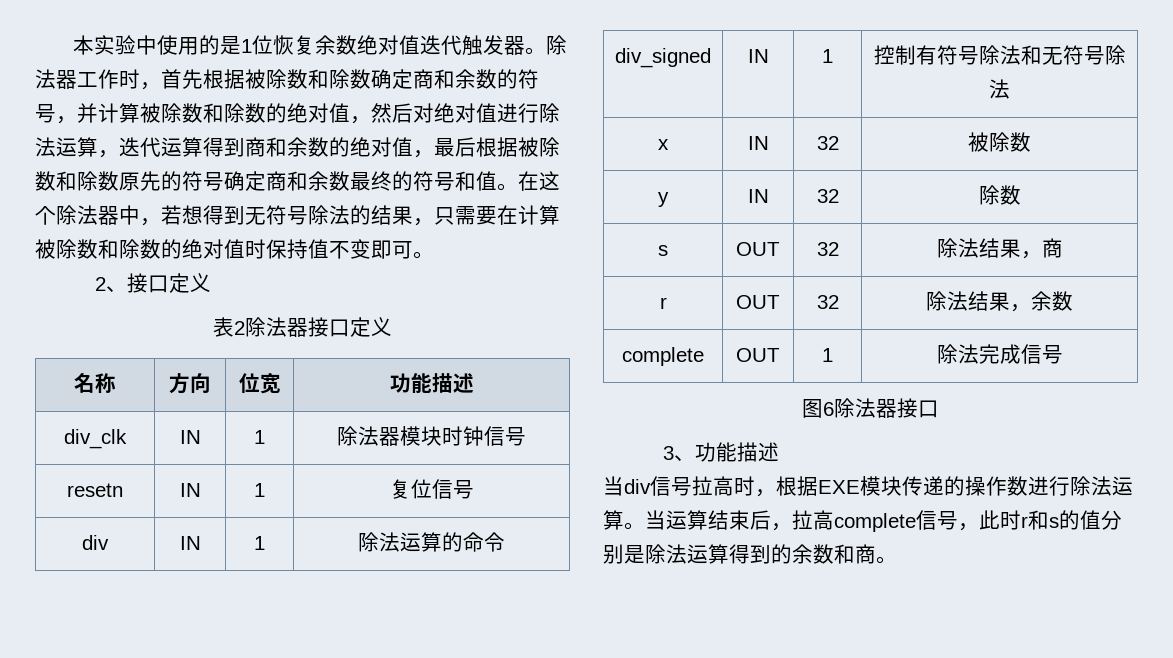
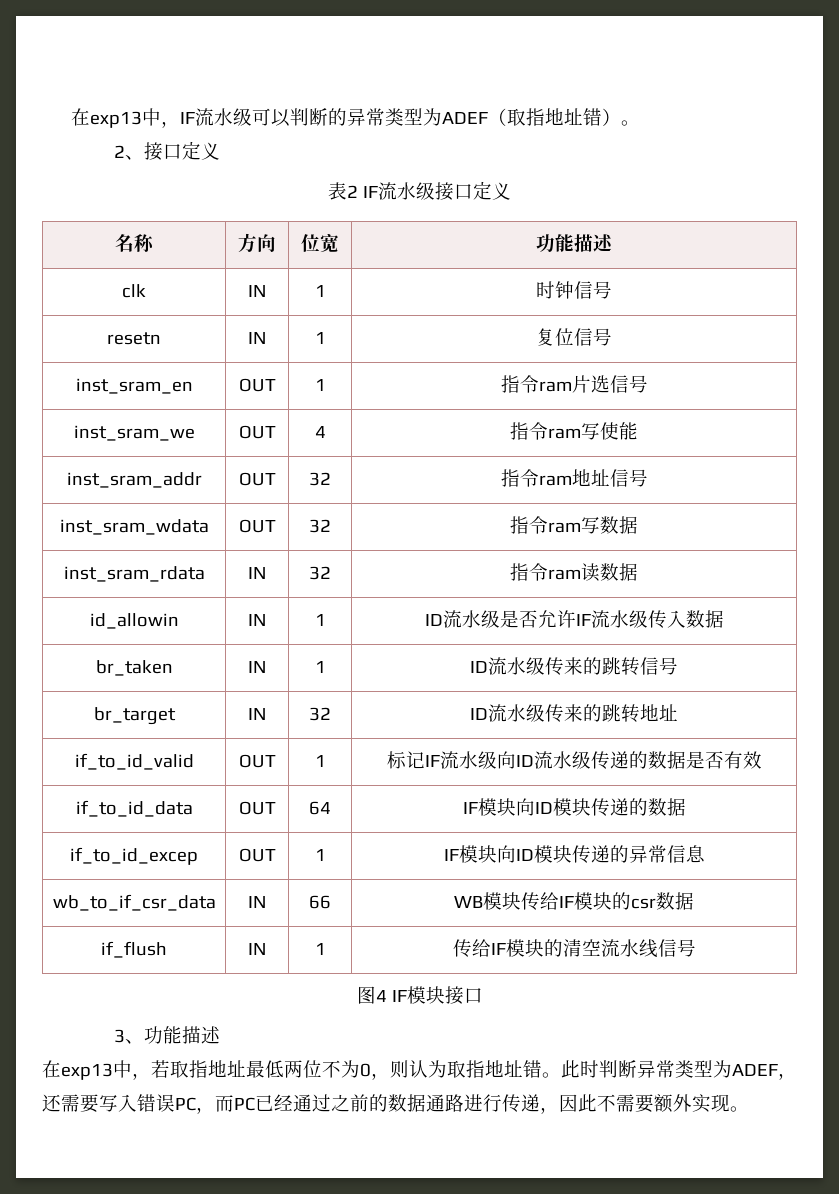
- 本实验中使用的是1位恢复余数绝对值迭代触发器。除法器工作时，首先根据被除数和除数确定商和余数的符号，并计算被除数和除数的绝对值，然后对绝对值进行除法运算，迭代运算得到商和余数的绝对值，最后根据被除数和除数原先的符号确定商和余数最终的符号和值。在这个除法器中，若想得到无符号除法的结果，只需要在计算被除数和除数的绝对值时保持值不变即可。
+ 在exp13中，IF流水级可以判断的异常类型为ADEF（取指地址错）。
- 表2除法器接口定义
+ 表2 IF流水级接口定义
- div_clk | IN | 1 | 除法器模块时钟信号
+ clk | IN | 1 | 时钟信号
- div | IN | 1 | 除法运算的命令
- div_signed | IN | 1 | 控制有符号除法和无符号除法
- x | IN | 32 | 被除数
- y | IN | 32 | 除数
- s | OUT | 32 | 除法结果，商
- r | OUT | 32 | 除法结果，余数
- complete | OUT | 1 | 除法完成信号
+ inst_sram_en | OUT | 1 | 指令ram片选信号
+ inst_sram_we | OUT | 4 | 指令ram写使能
+ inst_sram_addr | OUT | 32 | 指令ram地址信号
+ inst_sram_wdata | OUT | 32 | 指令ram写数据
+ inst_sram_rdata | IN | 32 | 指令ram读数据
+ id_allowin | IN | 1 | ID流水级是否允许IF流水级传入数据
+ br_taken | IN | 1 | ID流水级传来的跳转信号
+ br_target | IN | 32 | ID流水级传来的跳转地址
+ if_to_id_valid | OUT | 1 | 标记IF流水级向ID流水级传递的数据是否有效
+ if_to_id_data | OUT | 64 | IF模块向ID模块传递的数据
+ if_to_id_excep | OUT | 1 | IF模块向ID模块传递的异常信息
+ wb_to_if_csr_data | IN | 66 | WB模块传给IF模块的csr数据
+ if_flush | IN | 1 | 传给IF模块的清空流水线信号
- 图6除法器接口
+ 图4 IF模块接口
- 当div信号拉高时，根据EXE模块传递的操作数进行除法运算。当运算结束后，拉高complete信号，此时r和s的值分别是除法运算得到的余数和商。
+ 在exp13中，若取指地址最低两位不为0，则认为取指地址错。此时判断异常类型为ADEF，还需要写入错误PC，而PC已经通过之前的数据通路进行传递，因此不需要额外实现。

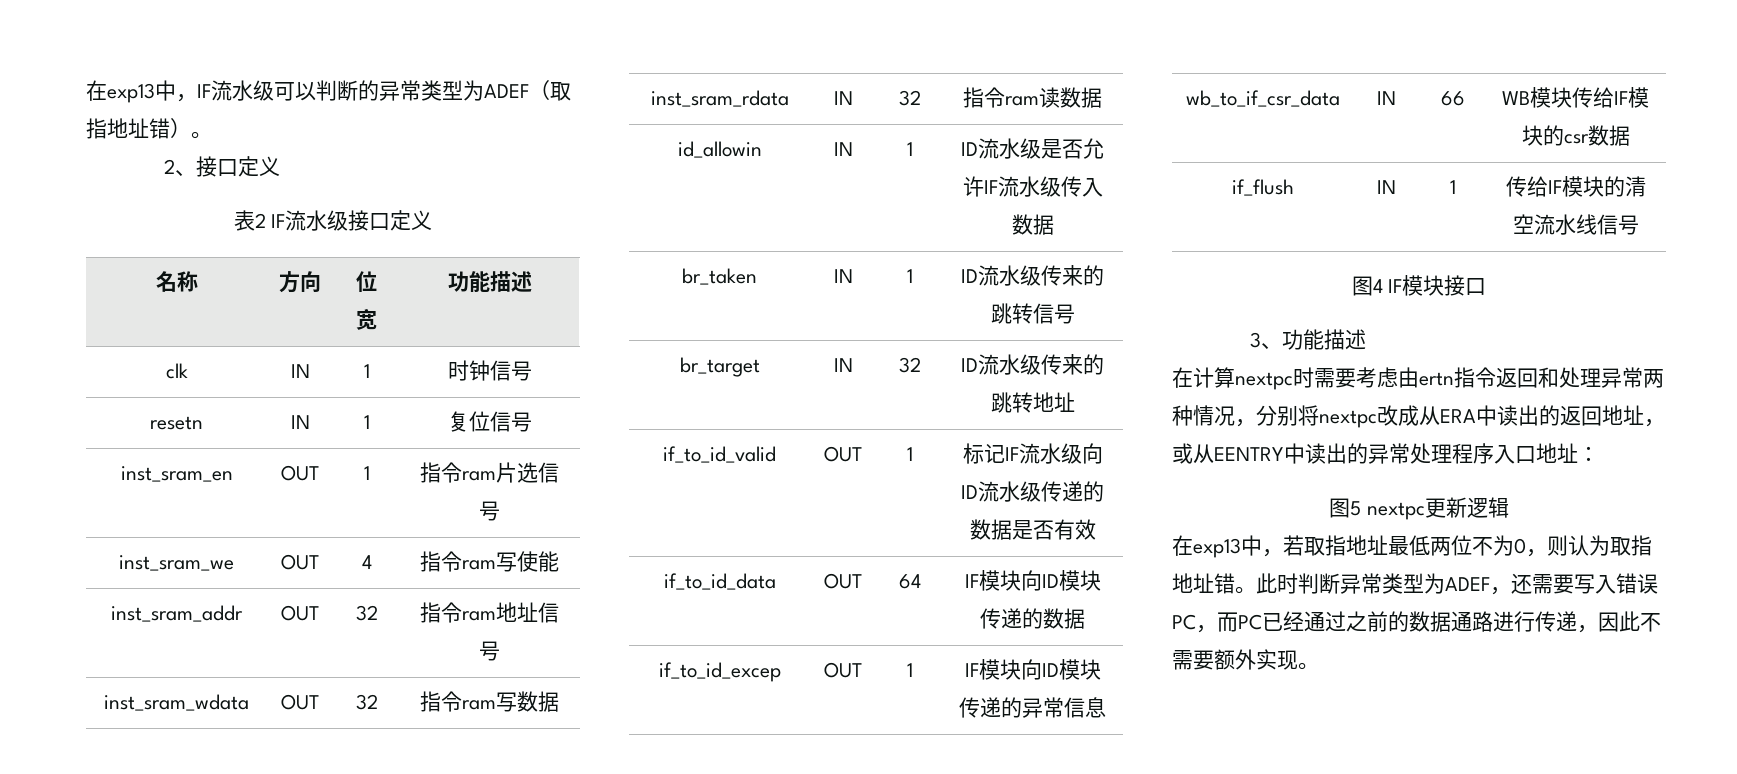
+ 在计算nextpc时需要考虑由ertn指令返回和处理异常两种情况，分别将nextpc改成从ERA中读出的返回地址，或从EENTRY中读出的异常处理程序入口地址：
+ 图5 nextpc更新逻辑

